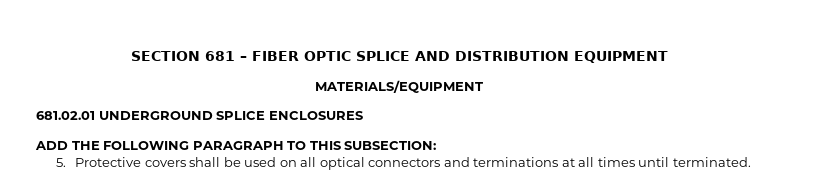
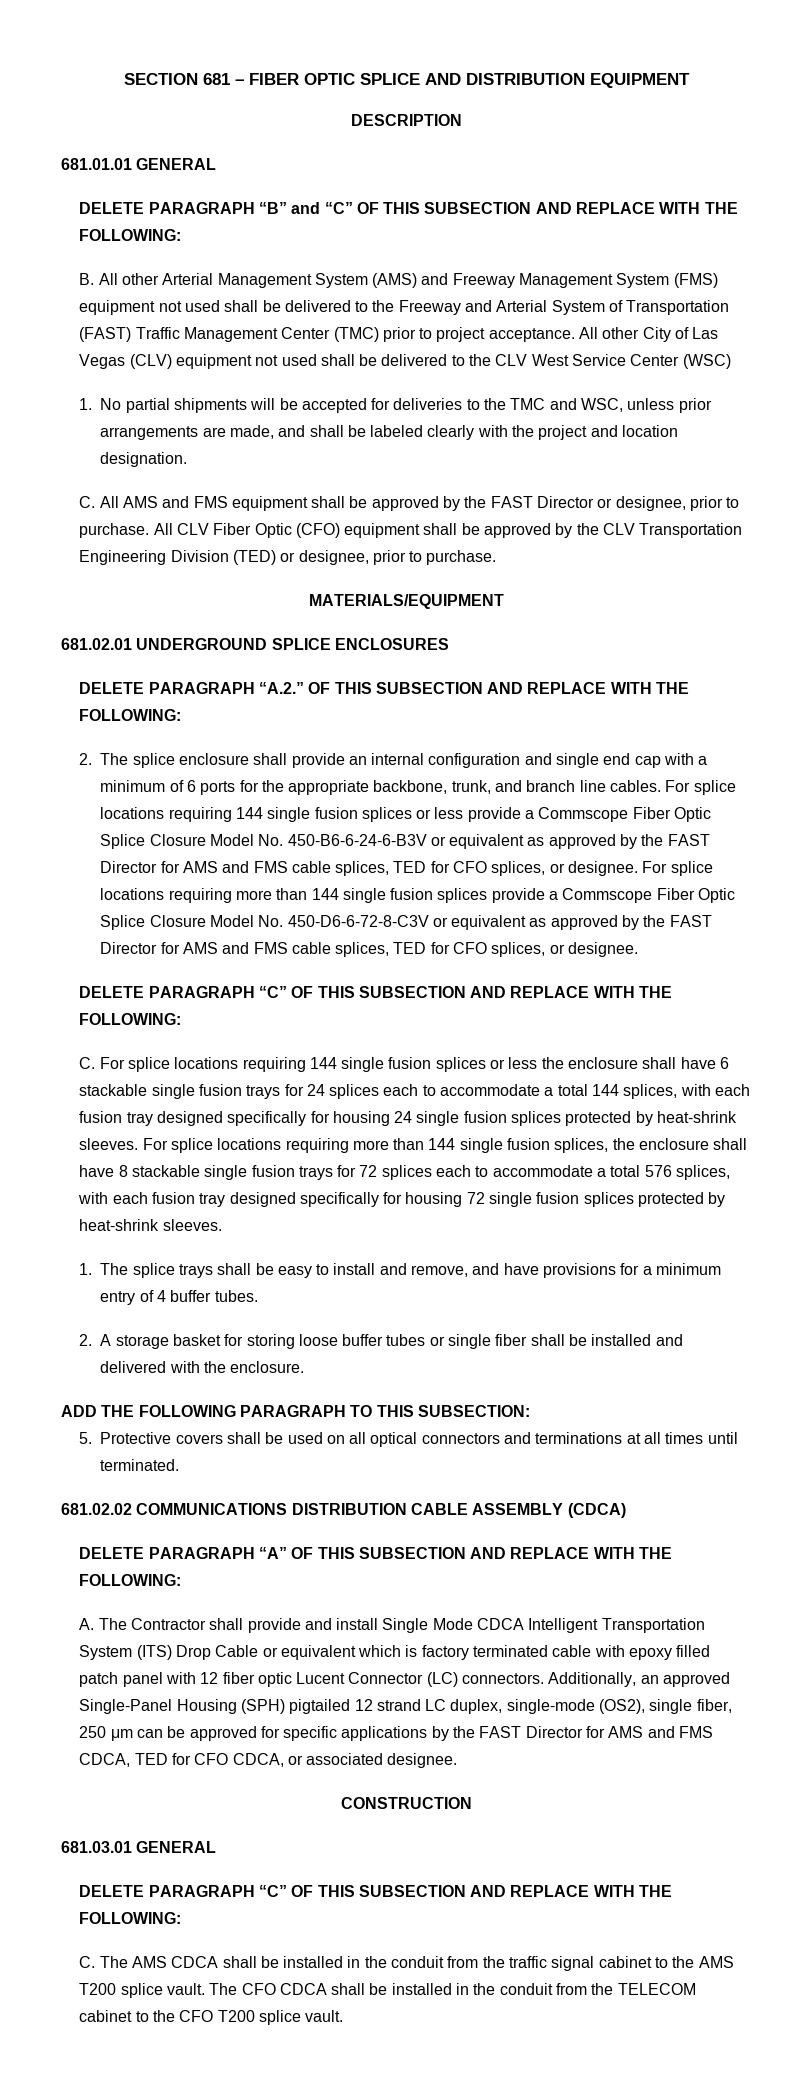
+ DESCRIPTION
+ 681.01.01 GENERAL
+ DELETE PARAGRAPH “B” and “C” OF THIS SUBSECTION AND REPLACE WITH THE FOLLOWING:
+ B. All other Arterial Management System (AMS) and Freeway Management System (FMS) equipment not used shall be delivered to the Freeway and Arterial System of Transportation (FAST) Traffic Management Center (TMC) prior to project acceptance. All other City of Las Vegas (CLV) equipment not used shall be delivered to the CLV West Service Center (WSC)
+ 1. No partial shipments will be accepted for deliveries to the TMC and WSC, unless prior arrangements are made, and shall be labeled clearly with the project and location designation.
+ C. All AMS and FMS equipment shall be approved by the FAST Director or designee, prior to purchase. All CLV Fiber Optic (CFO) equipment shall be approved by the CLV Transportation Engineering Division (TED) or designee, prior to purchase.
+ DELETE PARAGRAPH “A.2.” OF THIS SUBSECTION AND REPLACE WITH THE FOLLOWING:
+ 2. The splice enclosure shall provide an internal configuration and single end cap with a minimum of 6 ports for the appropriate backbone, trunk, and branch line cables. For splice locations requiring 144 single fusion splices or less provide a Commscope Fiber Optic Splice Closure Model No. 450-B6-6-24-6-B3V or equivalent as approved by the FAST Director for AMS and FMS cable splices, TED for CFO splices, or designee. For splice locations requiring more than 144 single fusion splices provide a Commscope Fiber Optic Splice Closure Model No. 450-D6-6-72-8-C3V or equivalent as approved by the FAST Director for AMS and FMS cable splices, TED for CFO splices, or designee.
+ DELETE PARAGRAPH “C” OF THIS SUBSECTION AND REPLACE WITH THE FOLLOWING:
+ C. For splice locations requiring 144 single fusion splices or less the enclosure shall have 6 stackable single fusion trays for 24 splices each to accommodate a total 144 splices, with each fusion tray designed specifically for housing 24 single fusion splices protected by heat-shrink sleeves. For splice locations requiring more than 144 single fusion splices, the enclosure shall have 8 stackable single fusion trays for 72 splices each to accommodate a total 576 splices, with each fusion tray designed specifically for housing 72 single fusion splices protected by heat-shrink sleeves.
+ 1. The splice trays shall be easy to install and remove, and have provisions for a minimum entry of 4 buffer tubes.
+ 2. A storage basket for storing loose buffer tubes or single fiber shall be installed and delivered with the enclosure.
+ 681.02.02 COMMUNICATIONS DISTRIBUTION CABLE ASSEMBLY (CDCA)
+ DELETE PARAGRAPH “A” OF THIS SUBSECTION AND REPLACE WITH THE FOLLOWING:
+ A. The Contractor shall provide and install Single Mode CDCA Intelligent Transportation System (ITS) Drop Cable or equivalent which is factory terminated cable with epoxy filled patch panel with 12 fiber optic Lucent Connector (LC) connectors. Additionally, an approved Single-Panel Housing (SPH) pigtailed 12 strand LC duplex, single-mode (OS2), single fiber, 250 μm can be approved for specific applications by the FAST Director for AMS and FMS CDCA, TED for CFO CDCA, or associated designee.
+ CONSTRUCTION
+ 681.03.01 GENERAL
+ DELETE PARAGRAPH “C” OF THIS SUBSECTION AND REPLACE WITH THE FOLLOWING:
+ C. The AMS CDCA shall be installed in the conduit from the traffic signal cabinet to the AMS T200 splice vault. The CFO CDCA shall be installed in the conduit from the TELECOM cabinet to the CFO T200 splice vault.

